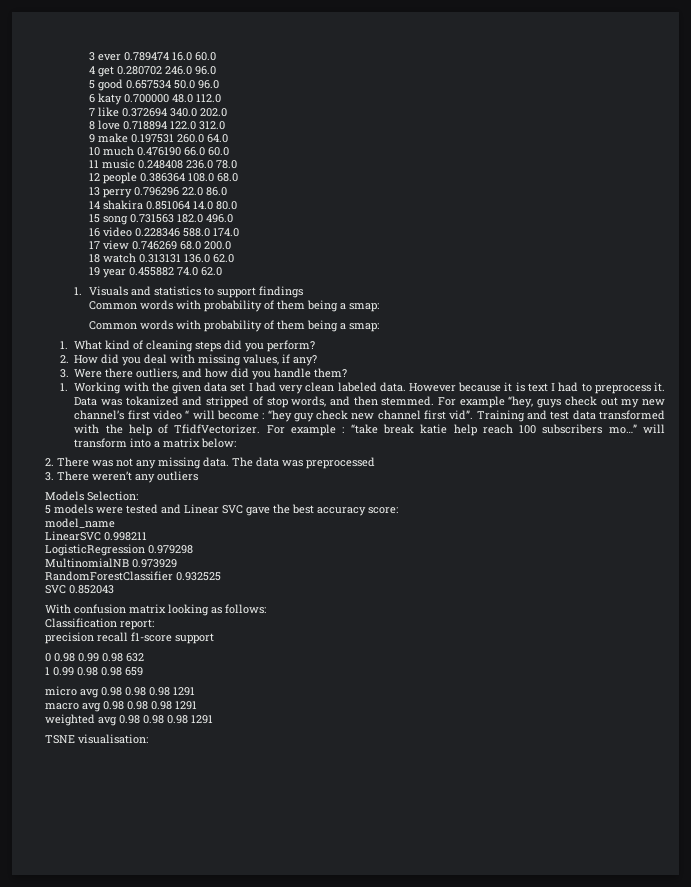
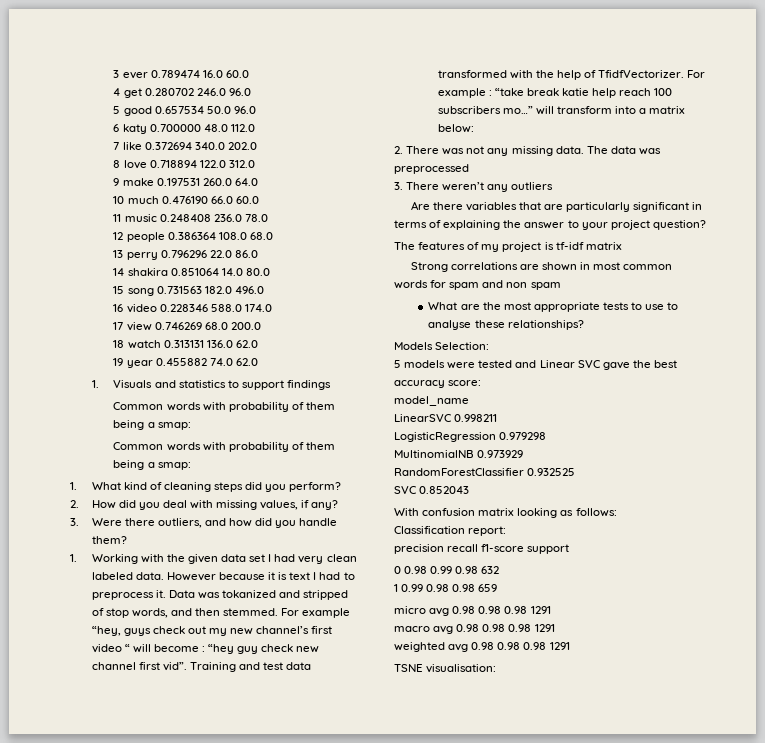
+ Are there variables that are particularly significant in terms of explaining the answer to your project question?
+ The features of my project is tf-idf matrix
+ Strong correlations are shown in most common words for spam and non spam
+ What are the most appropriate tests to use to analyse these relationships?

